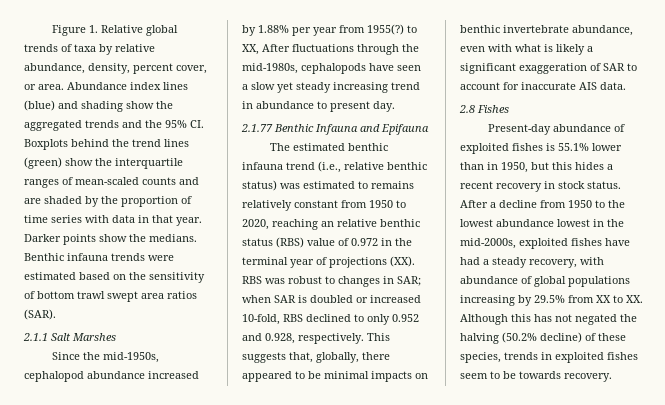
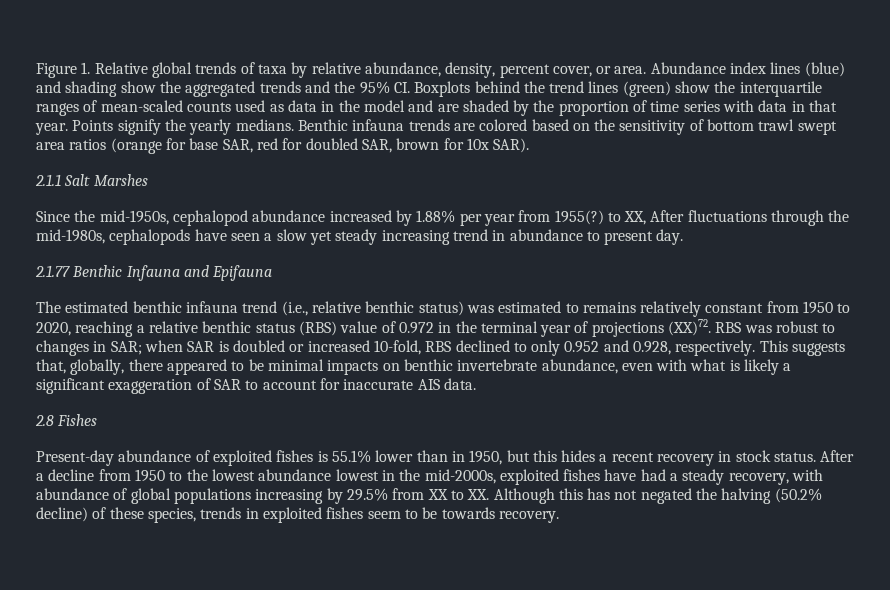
- Abundance index lines (blue) and shading show the aggregated trends and the 95% CI. Boxplots behind the trend lines (green) show the interquartile ranges of mean-scaled counts and are shaded by the proportion of time series with data in that year.
+ Abundance index lines (blue) and shading show the aggregated trends and the 95% CI. Boxplots behind the trend lines (green) show the interquartile ranges of mean-scaled counts used as data in the model and are shaded by the proportion of time series with data in that year.
- Darker points show the medians.
+ Points signify the yearly medians.
- Benthic infauna trends were estimated based on the sensitivity of bottom trawl swept area ratios (SAR).
+ Benthic infauna trends are colored based on the sensitivity of bottom trawl swept area ratios (orange for base SAR, red for doubled SAR, brown for 10x SAR).
- The estimated benthic infauna trend (i.e., relative benthic status) was estimated to remains relatively constant from 1950 to 2020, reaching an relative benthic status (RBS) value of 0.972 in the terminal year of projections (XX). RBS was robust to changes in SAR; when SAR is doubled or increased 10-fold, RBS declined to only 0.952 and 0.928, respectively.
+ The estimated benthic infauna trend (i.e., relative benthic status) was estimated to remains relatively constant from 1950 to 2020, reaching a relative benthic status (RBS) value of 0.972 in the terminal year of projections (XX)72. RBS was robust to changes in SAR; when SAR is doubled or increased 10-fold, RBS declined to only 0.952 and 0.928, respectively.

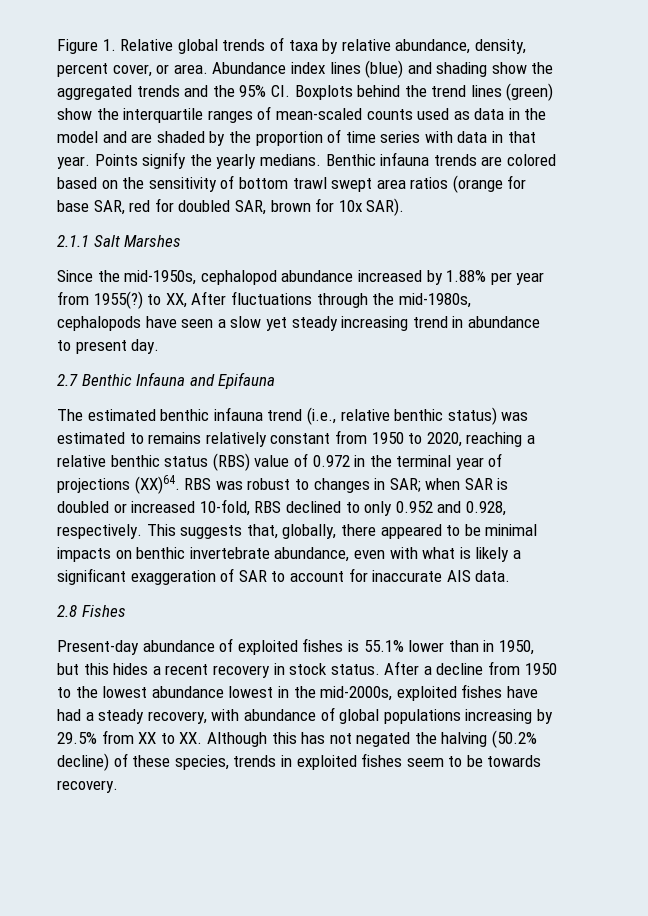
- 2.1.77 Benthic Infauna and Epifauna
+ 2.7 Benthic Infauna and Epifauna
- The estimated benthic infauna trend (i.e., relative benthic status) was estimated to remains relatively constant from 1950 to 2020, reaching a relative benthic status (RBS) value of 0.972 in the terminal year of projections (XX)72.
+ The estimated benthic infauna trend (i.e., relative benthic status) was estimated to remains relatively constant from 1950 to 2020, reaching a relative benthic status (RBS) value of 0.972 in the terminal year of projections (XX)64.

